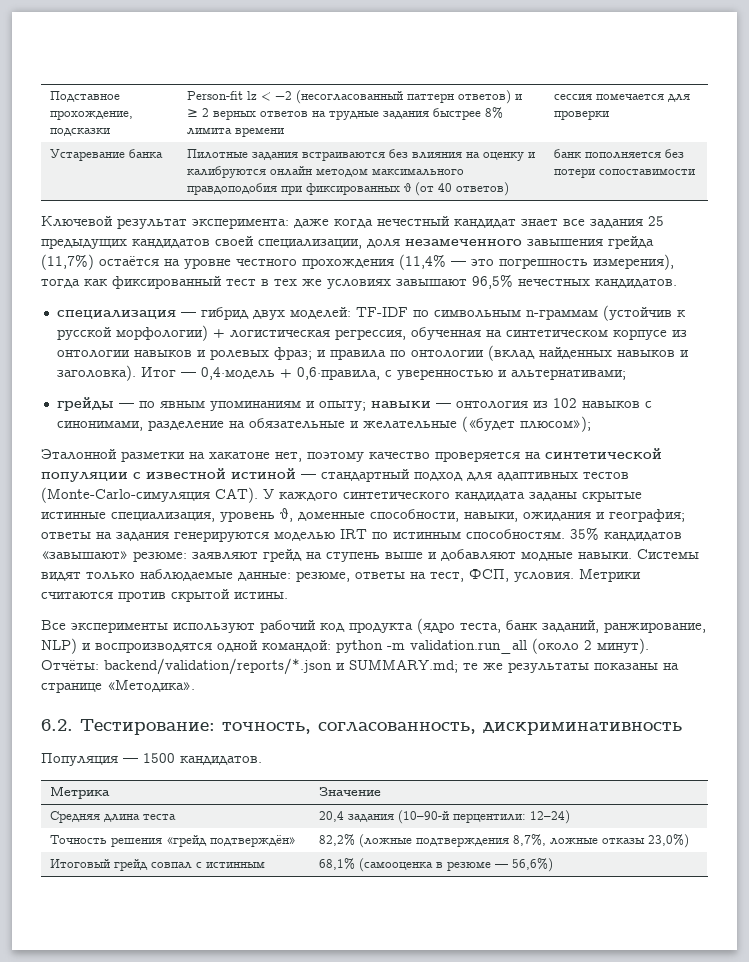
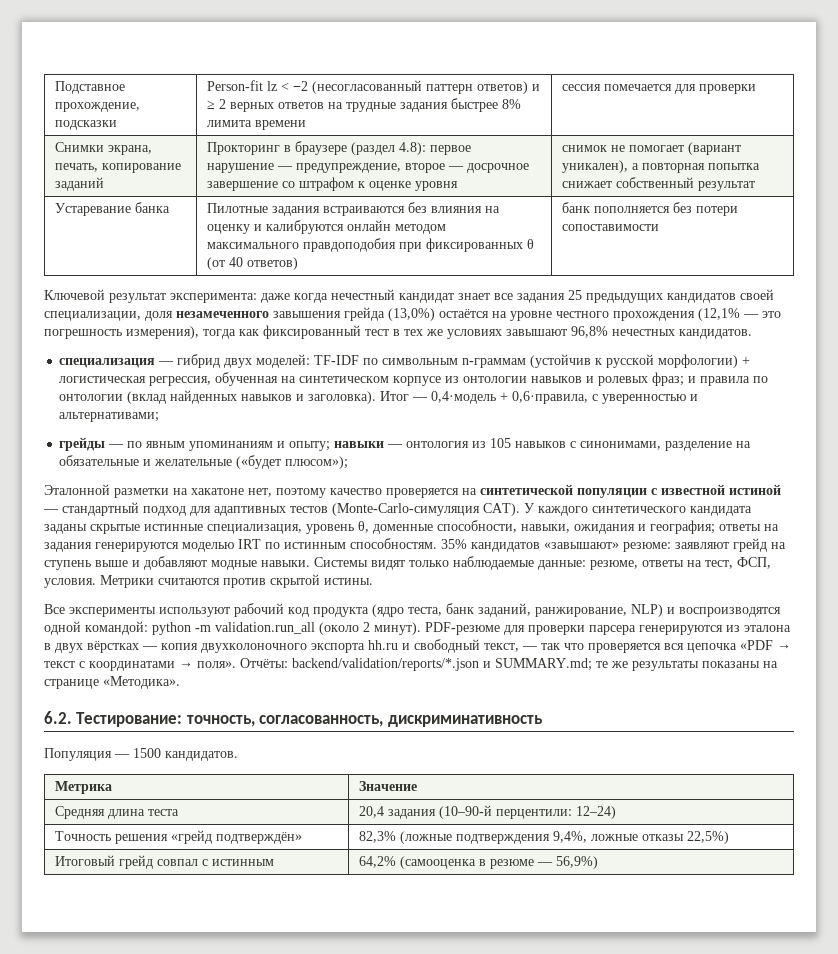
+ Снимки экрана, печать, копирование заданий | Прокторинг в браузере (раздел 4.8): первое нарушение — предупреждение, второе — досрочное завершение со штрафом к оценке уровня | снимок не помогает (вариант уникален), а повторная попытка снижает собственный результат
- Ключевой результат эксперимента: даже когда нечестный кандидат знает все задания 25 предыдущих кандидатов своей специализации, доля незамеченного завышения грейда (11,7%) остаётся на уровне честного прохождения (11,4% — это погрешность измерения), тогда как фиксированный тест в тех же условиях завышают 96,5% нечестных кандидатов.
+ Ключевой результат эксперимента: даже когда нечестный кандидат знает все задания 25 предыдущих кандидатов своей специализации, доля незамеченного завышения грейда (13,0%) остаётся на уровне честного прохождения (12,1% — это погрешность измерения), тогда как фиксированный тест в тех же условиях завышают 96,8% нечестных кандидатов.
- грейды — по явным упоминаниям и опыту; навыки — онтология из 102 навыков с синонимами, разделение на обязательные и желательные («будет плюсом»);
+ грейды — по явным упоминаниям и опыту; навыки — онтология из 105 навыков с синонимами, разделение на обязательные и желательные («будет плюсом»);
+ PDF-резюме для проверки парсера генерируются из эталона в двух вёрстках — копия двухколоночного экспорта hh.ru и свободный текст, — так что проверяется вся цепочка «PDF → текст с координатами → поля».
- Точность решения «грейд подтверждён» | 82,2% (ложные подтверждения 8,7%, ложные отказы 23,0%)
+ Точность решения «грейд подтверждён» | 82,3% (ложные подтверждения 9,4%, ложные отказы 22,5%)
- Итоговый грейд совпал с истинным | 68,1% (самооценка в резюме — 56,6%)
+ Итоговый грейд совпал с истинным | 64,2% (самооценка в резюме — 56,9%)

